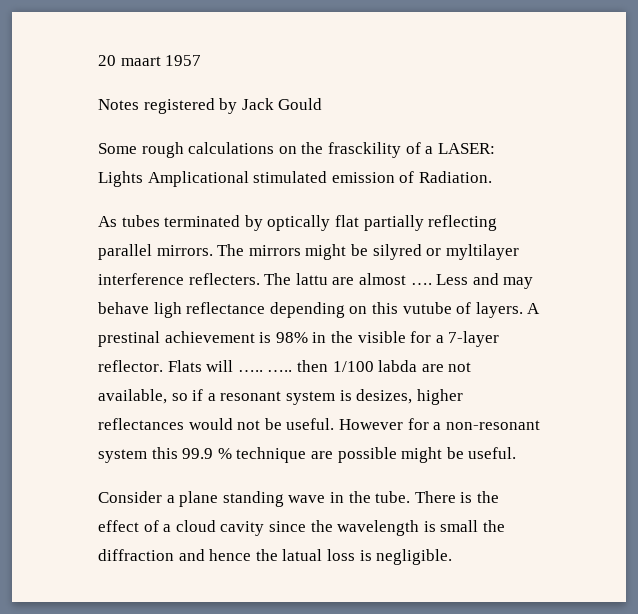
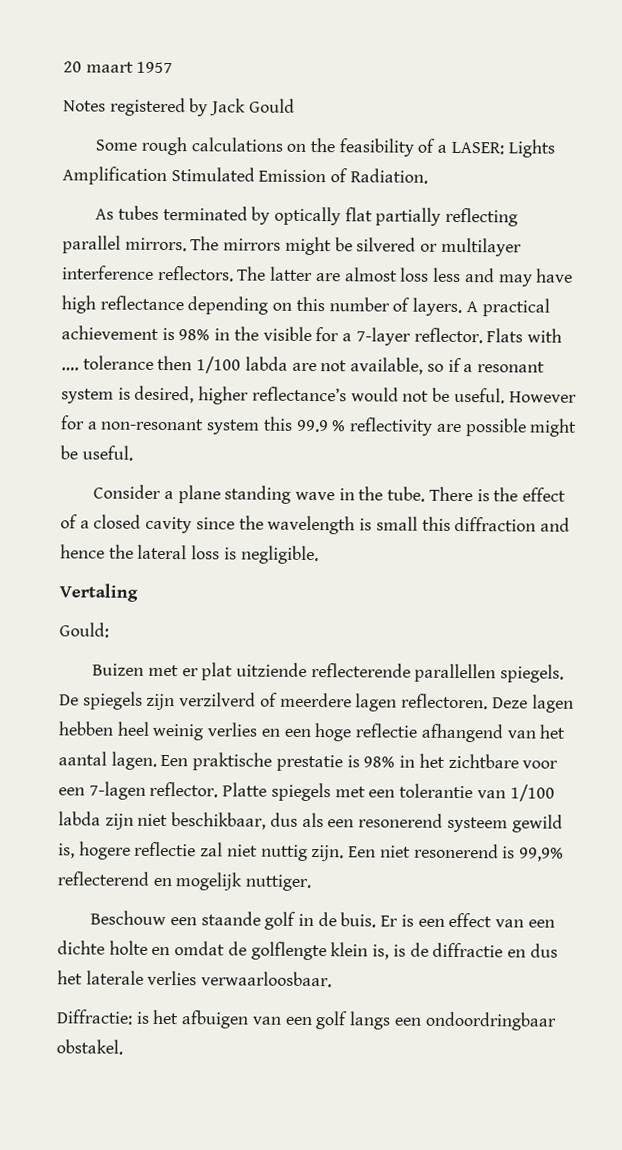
- Some rough calculations on the frasckility of a LASER: Lights Amplicational stimulated emission of Radiation.
+ Some rough calculations on the feasibility of a LASER: Lights Amplification Stimulated Emission of Radiation.
- The mirrors might be silyred or myltilayer interference reflecters. The lattu are almost …. Less and may behave ligh reflectance depending on this vutube of layers.
+ The mirrors might be silvered or multilayer interference reflectors. The latter are almost loss less and may have high reflectance depending on this number of layers.
- A prestinal achievement is 98% in the visible for a 7-layer reflector.
+ A practical achievement is 98% in the visible for a 7-layer reflector.
- Flats will ….. ….. then 1/100 labda are not available, so if a resonant system is desizes, higher reflectances would not be useful.
+ Flats with …. tolerance then 1/100 labda are not available, so if a resonant system is desired, higher reflectance’s would not be useful.
- However for a non-resonant system this 99.9 % technique are possible might be useful.
+ However for a non-resonant system this 99.9 % reflectivity are possible might be useful.
- There is the effect of a cloud cavity since the wavelength is small the diffraction and hence the latual loss is negligible.
+ There is the effect of a closed cavity since the wavelength is small this diffraction and hence the lateral loss is negligible.
+ Vertaling
+ Gould:
+ Buizen met er plat uitziende reflecterende parallellen spiegels. De spiegels zijn verzilverd of meerdere lagen reflectoren. Deze lagen hebben heel weinig verlies en een hoge reflectie afhangend van het aantal lagen. Een praktische prestatie is 98% in het zichtbare voor een 7-lagen reflector. Platte spiegels met een tolerantie van 1/100 labda zijn niet beschikbaar, dus als een resonerend systeem gewild is, hogere reflectie zal niet nuttig zijn. Een niet resonerend is 99,9% reflecterend en mogelijk nuttiger.
+ Beschouw een staande golf in de buis. Er is een effect van een dichte holte en omdat de golflengte klein is, is de diffractie en dus het laterale verlies verwaarloosbaar.
+ Diffractie: is het afbuigen van een golf langs een ondoordringbaar obstakel.

